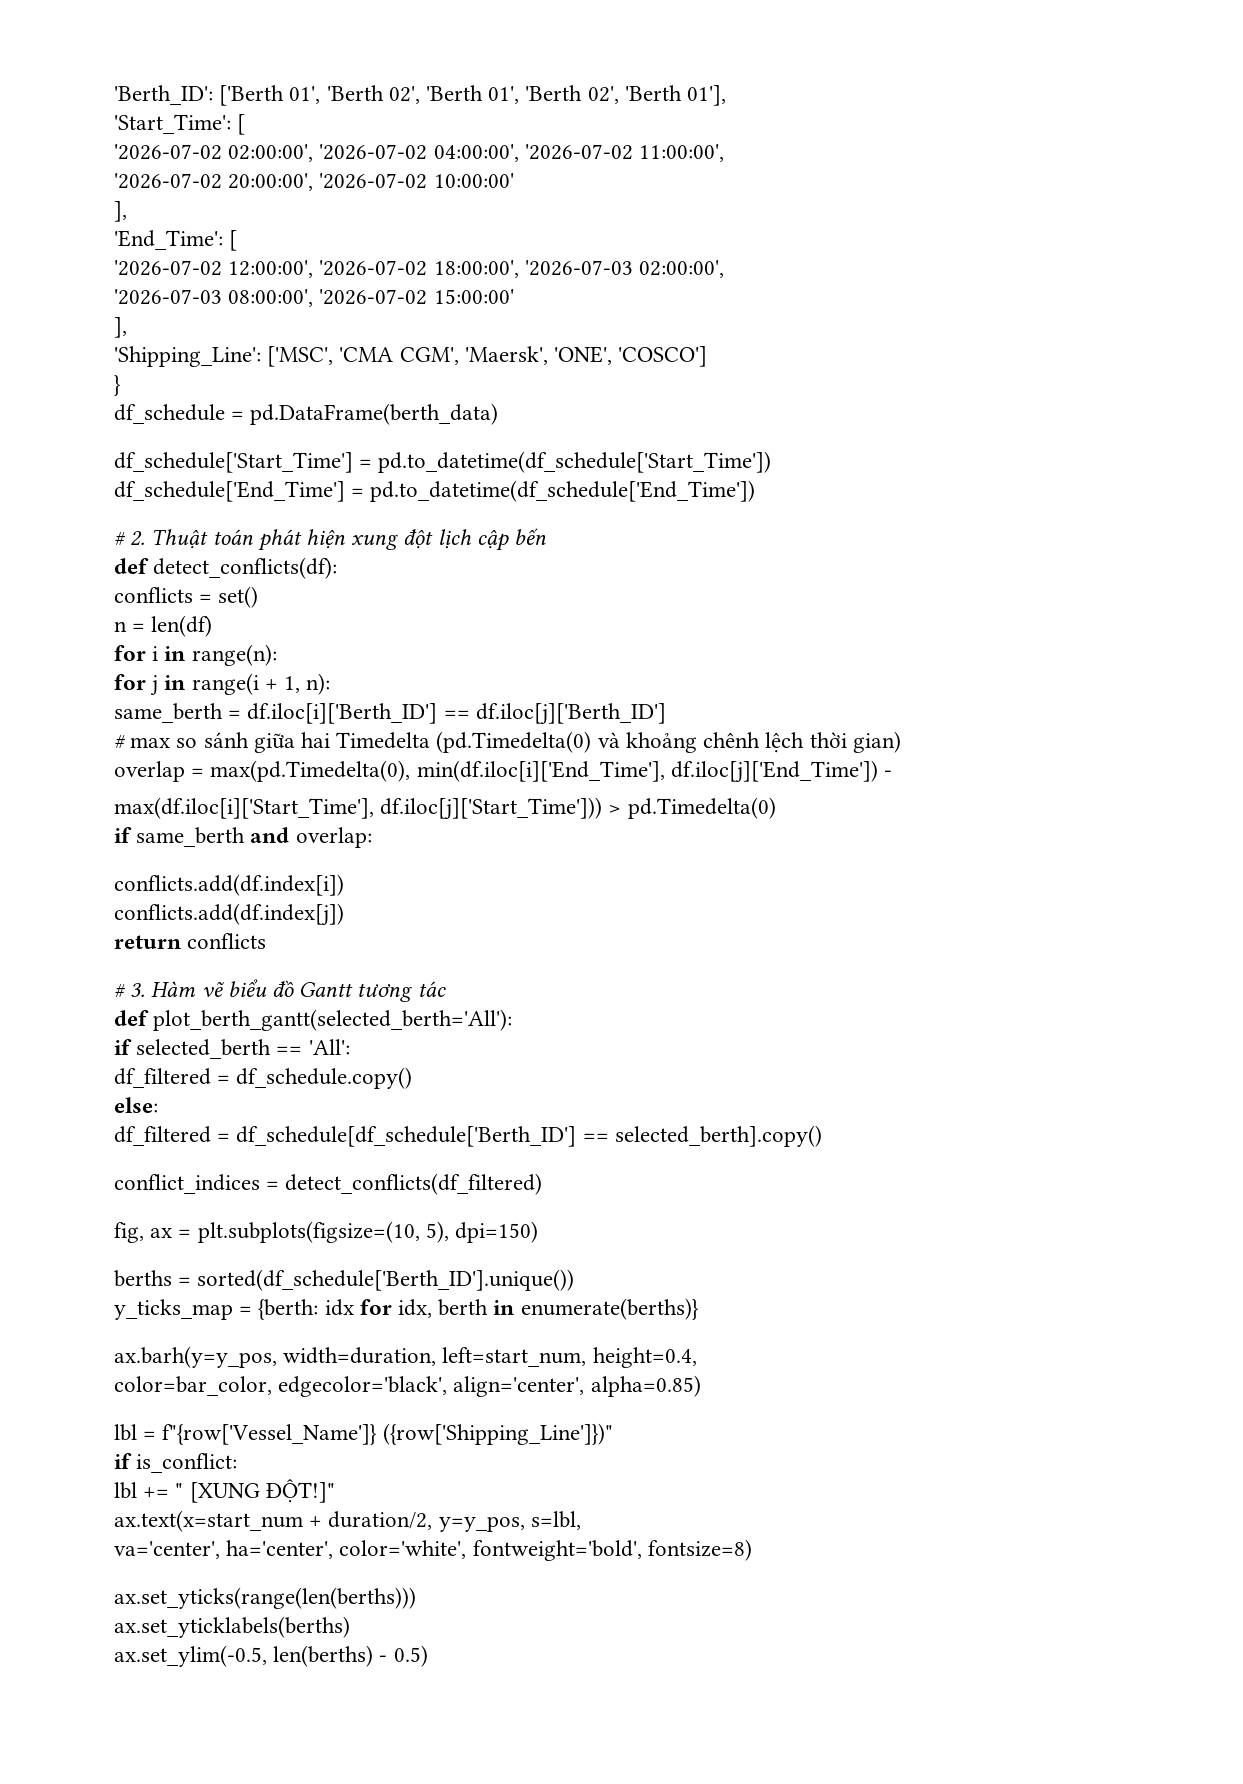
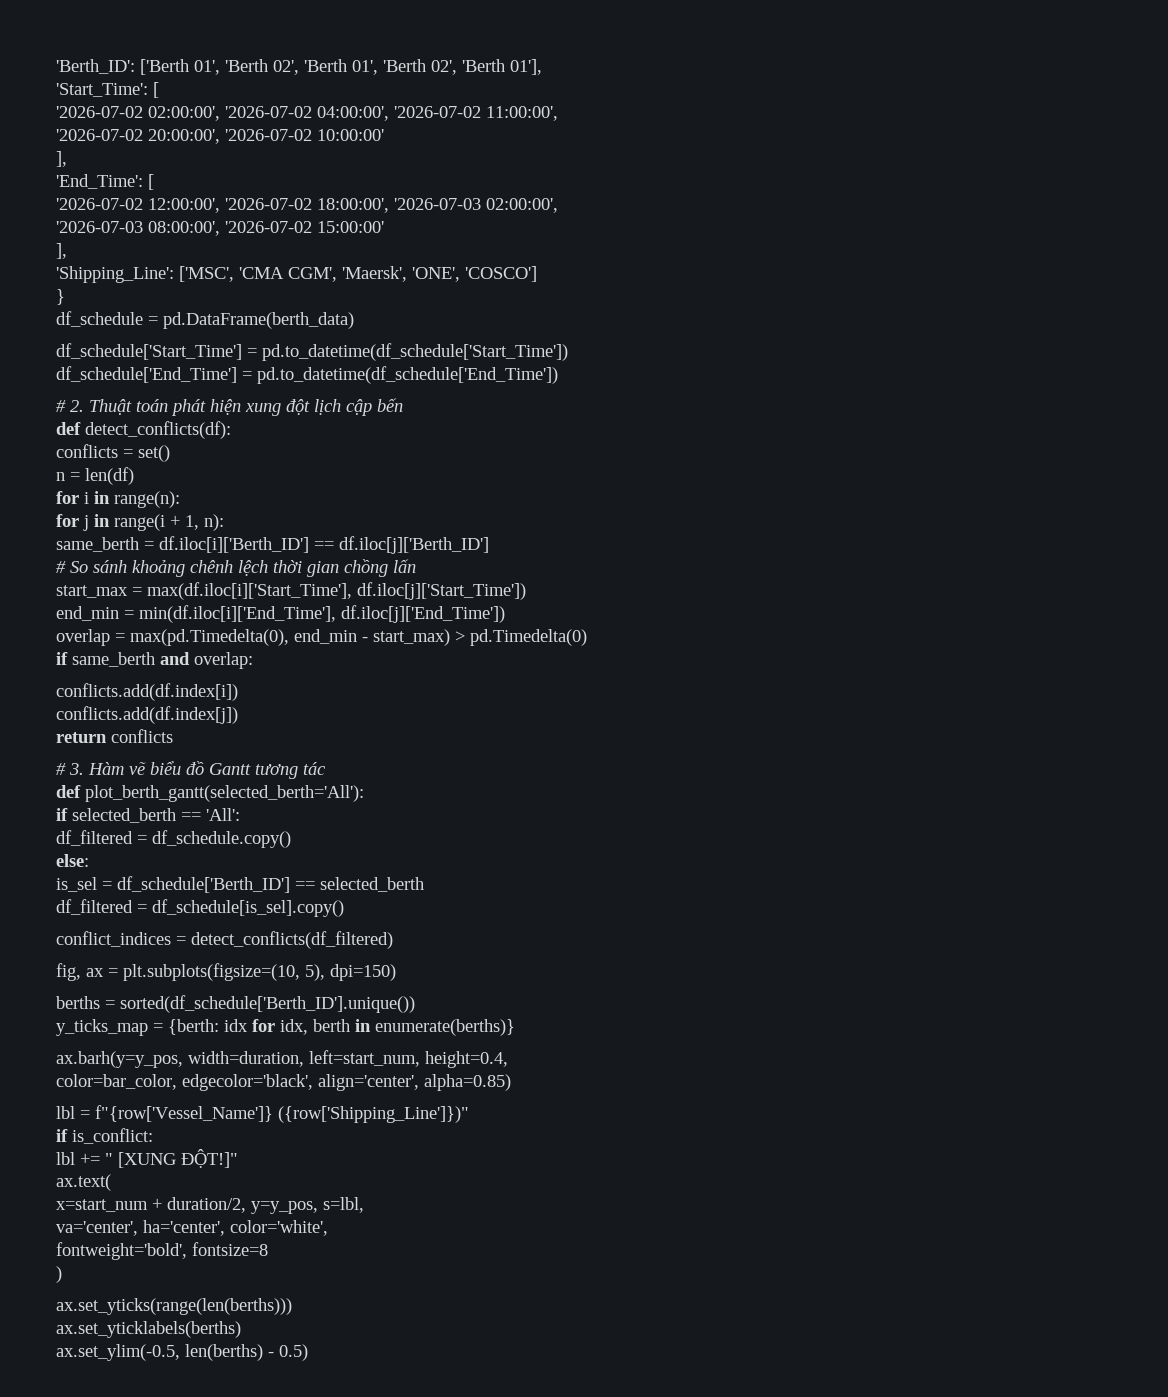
- # max so sánh giữa hai Timedelta (pd.Timedelta(0) và khoảng chênh lệch thời gian)
+ # So sánh khoảng chênh lệch thời gian chồng lấn
+ start_max = max(df.iloc[i]['Start_Time'], df.iloc[j]['Start_Time'])
+ end_min = min(df.iloc[i]['End_Time'], df.iloc[j]['End_Time'])
- overlap = max(pd.Timedelta(0), min(df.iloc[i]['End_Time'], df.iloc[j]['End_Time']) -
- max(df.iloc[i]['Start_Time'], df.iloc[j]['Start_Time'])) > pd.Timedelta(0)
+ overlap = max(pd.Timedelta(0), end_min - start_max) > pd.Timedelta(0)
- df_filtered = df_schedule[df_schedule['Berth_ID'] == selected_berth].copy()
+ is_sel = df_schedule['Berth_ID'] == selected_berth
+ df_filtered = df_schedule[is_sel].copy()
- ax.text(x=start_num + duration/2, y=y_pos, s=lbl,
+ ax.text(
+ x=start_num + duration/2, y=y_pos, s=lbl,
- va='center', ha='center', color='white', fontweight='bold', fontsize=8)
+ va='center', ha='center', color='white',
+ fontweight='bold', fontsize=8
+ )

